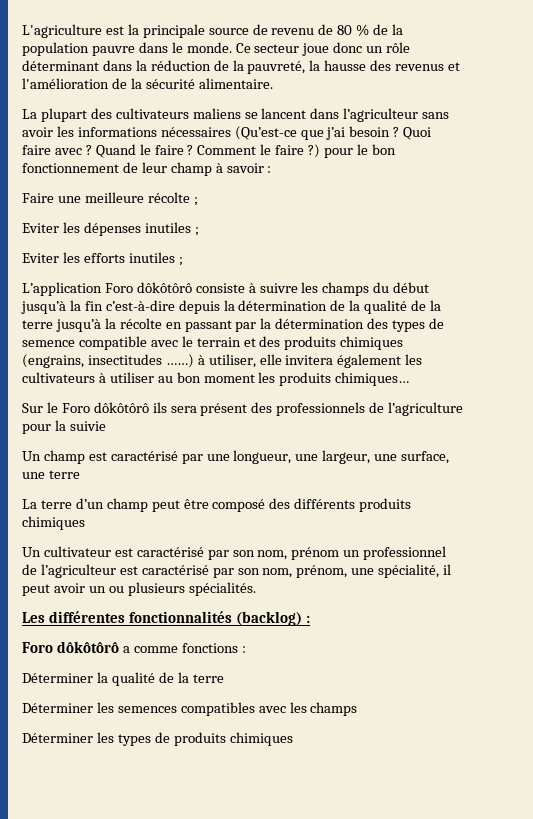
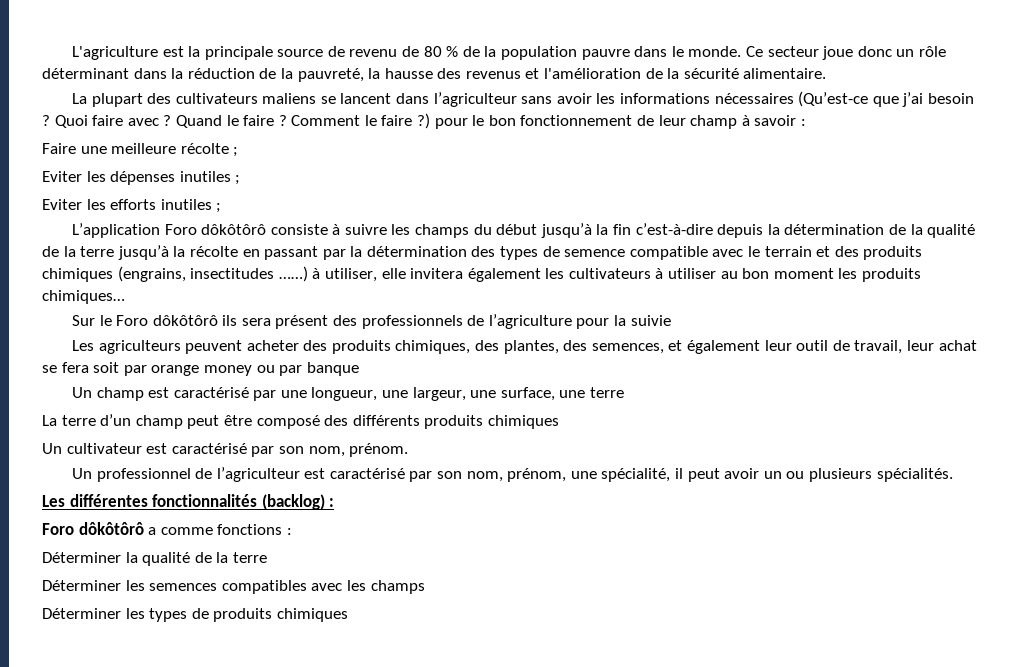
+ Les agriculteurs peuvent acheter des produits chimiques, des plantes, des semences, et également leur outil de travail, leur achat se fera soit par orange money ou par banque
- Un cultivateur est caractérisé par son nom, prénom un professionnel de l’agriculteur est caractérisé par son nom, prénom, une spécialité, il peut avoir un ou plusieurs spécialités.
+ Un cultivateur est caractérisé par son nom, prénom.
+ Un professionnel de l’agriculteur est caractérisé par son nom, prénom, une spécialité, il peut avoir un ou plusieurs spécialités.

